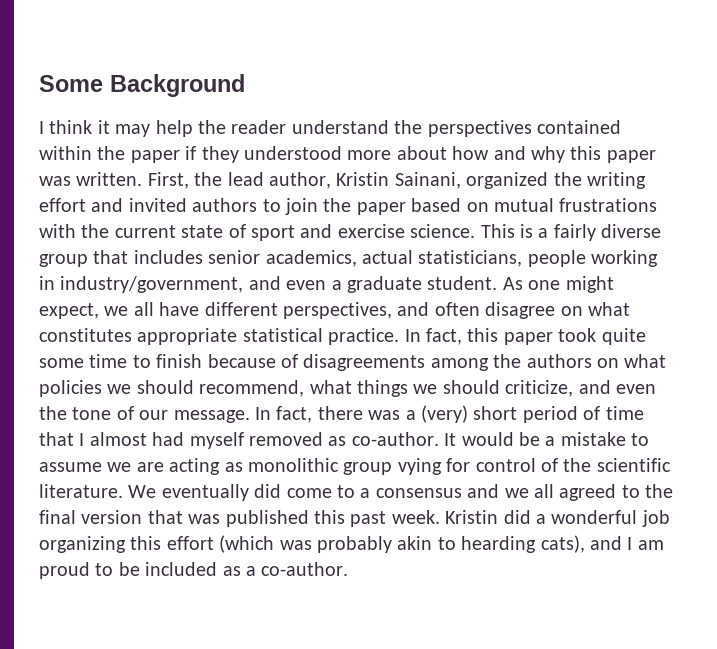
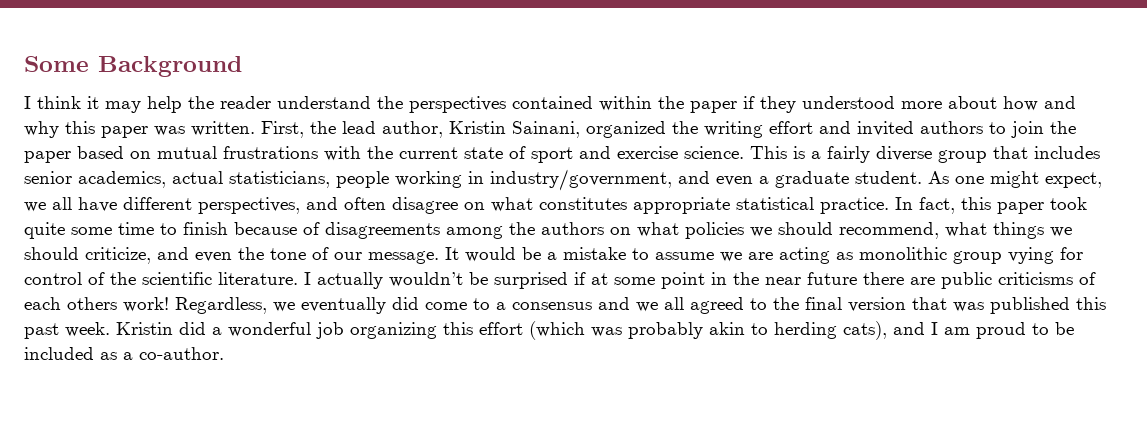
- In fact, there was a (very) short period of time that I almost had myself removed as co-author.
- We eventually did come to a consensus and we all agreed to the final version that was published this past week.
+ I actually wouldn’t be surprised if at some point in the near future there are public criticisms of each others work! Regardless, we eventually did come to a consensus and we all agreed to the final version that was published this past week.
- Kristin did a wonderful job organizing this effort (which was probably akin to hearding cats), and I am proud to be included as a co-author.
+ Kristin did a wonderful job organizing this effort (which was probably akin to herding cats), and I am proud to be included as a co-author.

